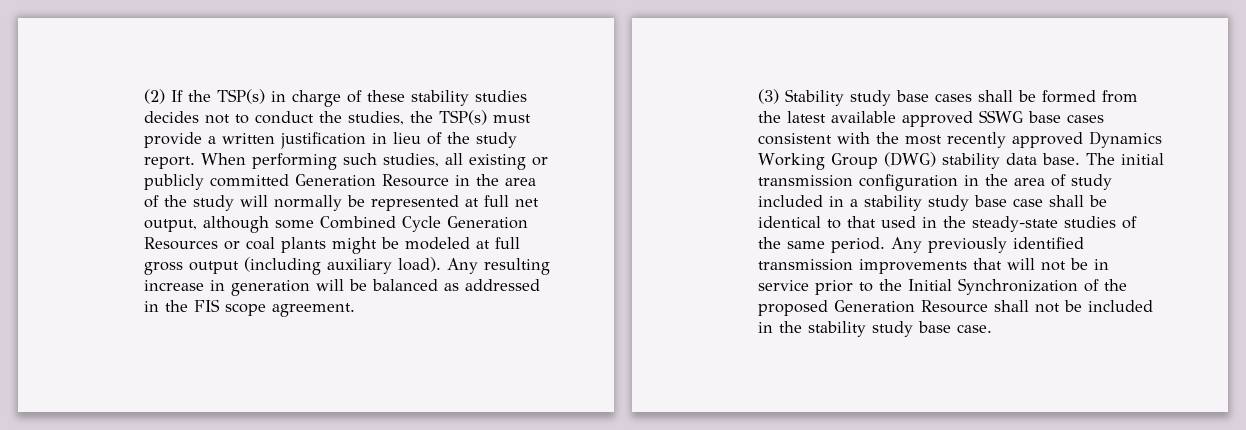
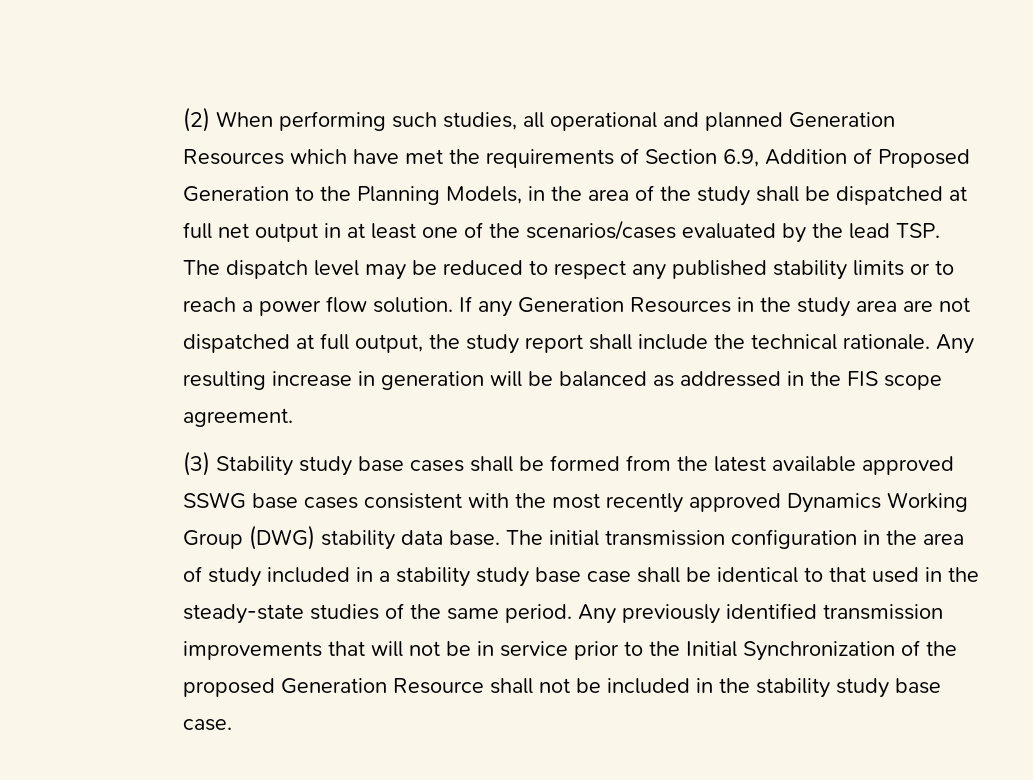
- (2) If the TSP(s) in charge of these stability studies decides not to conduct the studies, the TSP(s) must provide a written justification in lieu of the study report. When performing such studies, all existing or publicly committed Generation Resource in the area of the study will normally be represented at full net output, although some Combined Cycle Generation Resources or coal plants might be modeled at full gross output (including auxiliary load).
+ (2) When performing such studies, all operational and planned Generation Resources which have met the requirements of Section 6.9, Addition of Proposed Generation to the Planning Models, in the area of the study shall be dispatched at full net output in at least one of the scenarios/cases evaluated by the lead TSP. The dispatch level may be reduced to respect any published stability limits or to reach a power flow solution. If any Generation Resources in the study area are not dispatched at full output, the study report shall include the technical rationale.

